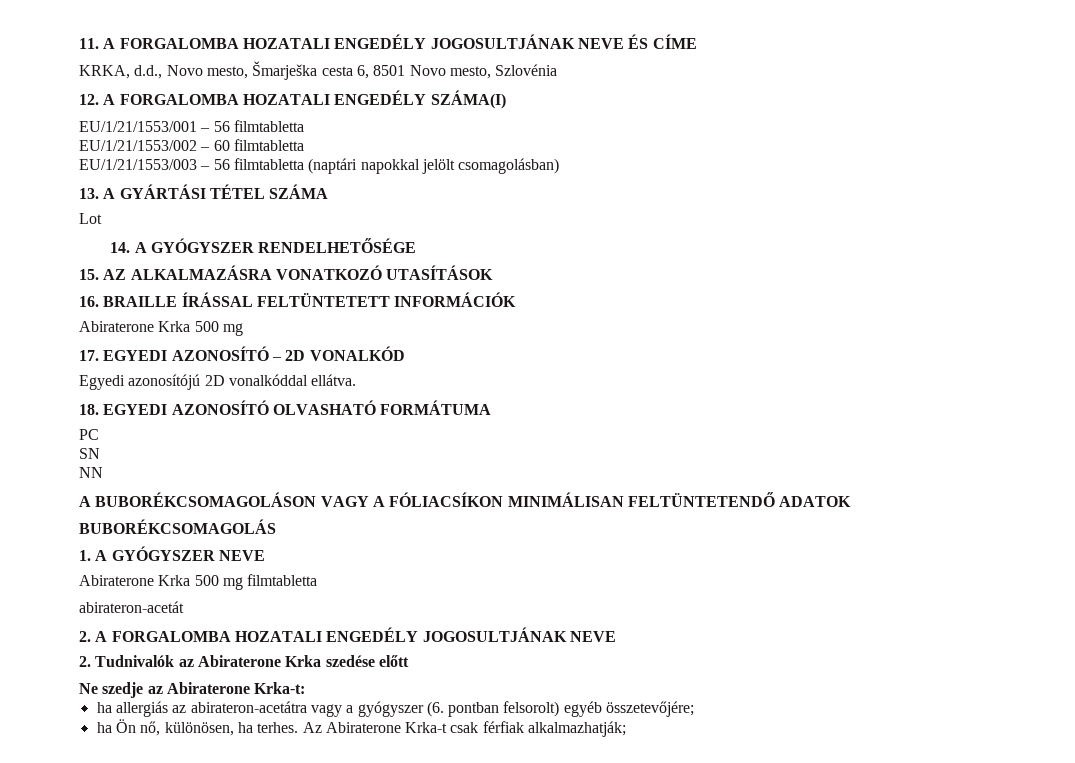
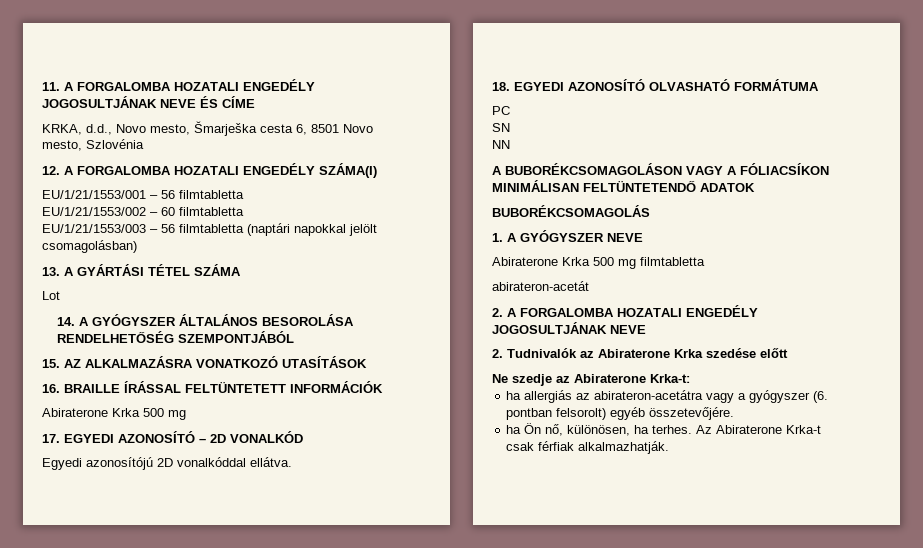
- 14. A GYÓGYSZER RENDELHETŐSÉGE
+ 14. A GYÓGYSZER ÁLTALÁNOS BESOROLÁSA RENDELHETŐSÉG SZEMPONTJÁBÓL
- ha allergiás az abirateron-acetátra vagy a gyógyszer (6. pontban felsorolt) egyéb összetevőjére;
+ ha allergiás az abirateron-acetátra vagy a gyógyszer (6. pontban felsorolt) egyéb összetevőjére.
- Az Abiraterone Krka-t csak férfiak alkalmazhatják;
+ Az Abiraterone Krka-t csak férfiak alkalmazhatják.

